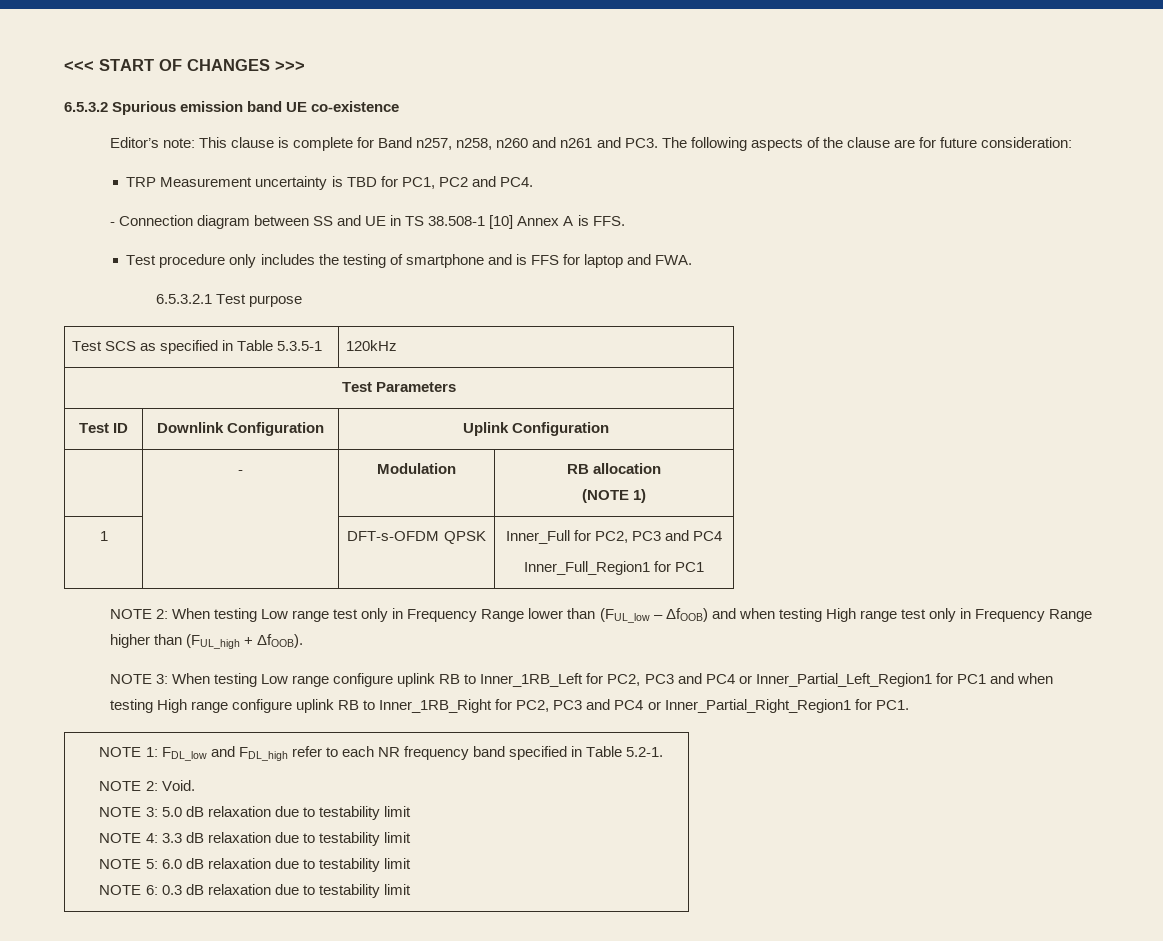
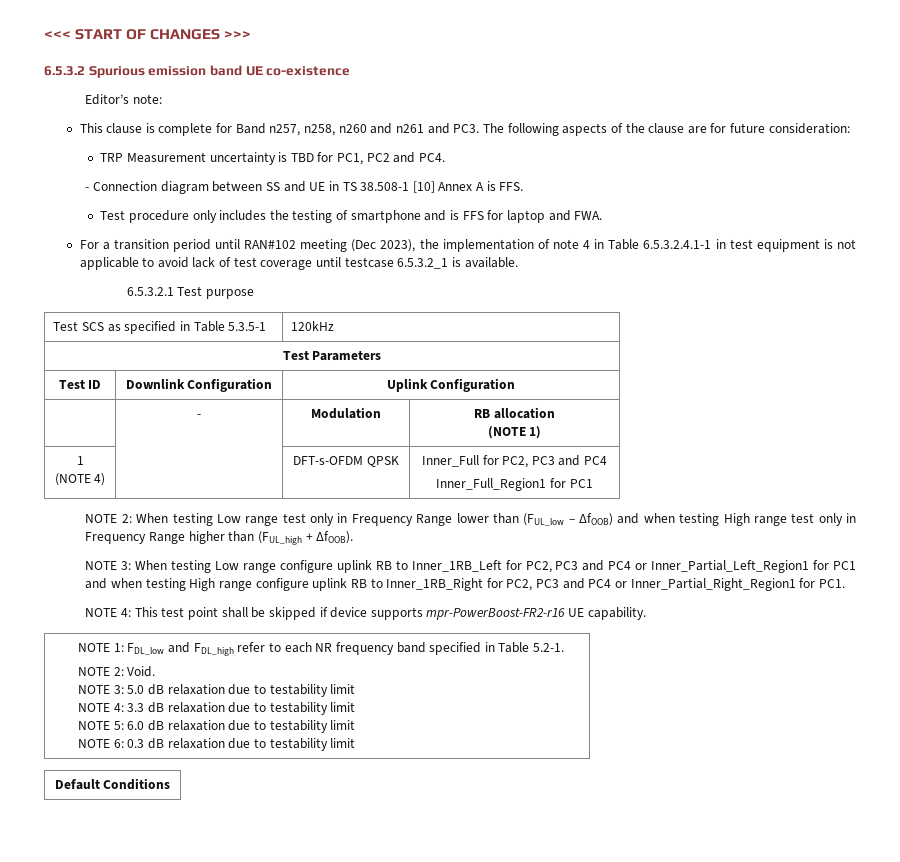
- Editor’s note: This clause is complete for Band n257, n258, n260 and n261 and PC3. The following aspects of the clause are for future consideration:
+ Editor’s note:
+ This clause is complete for Band n257, n258, n260 and n261 and PC3. The following aspects of the clause are for future consideration:
+ For a transition period until RAN#102 meeting (Dec 2023), the implementation of note 4 in Table 6.5.3.2.4.1-1 in test equipment is not applicable to avoid lack of test coverage until testcase 6.5.3.2_1 is available.
  | - | Modulation | RB allocation
  (NOTE 1)
- 1 | | DFT-s-OFDM QPSK | Inner_Full for PC2, PC3 and PC4
+ 1
+ (NOTE 4) | | DFT-s-OFDM QPSK | Inner_Full for PC2, PC3 and PC4
+ NOTE 4: This test point shall be skipped if device supports mpr-PowerBoost-FR2-r16 UE capability.
+ Default Conditions

